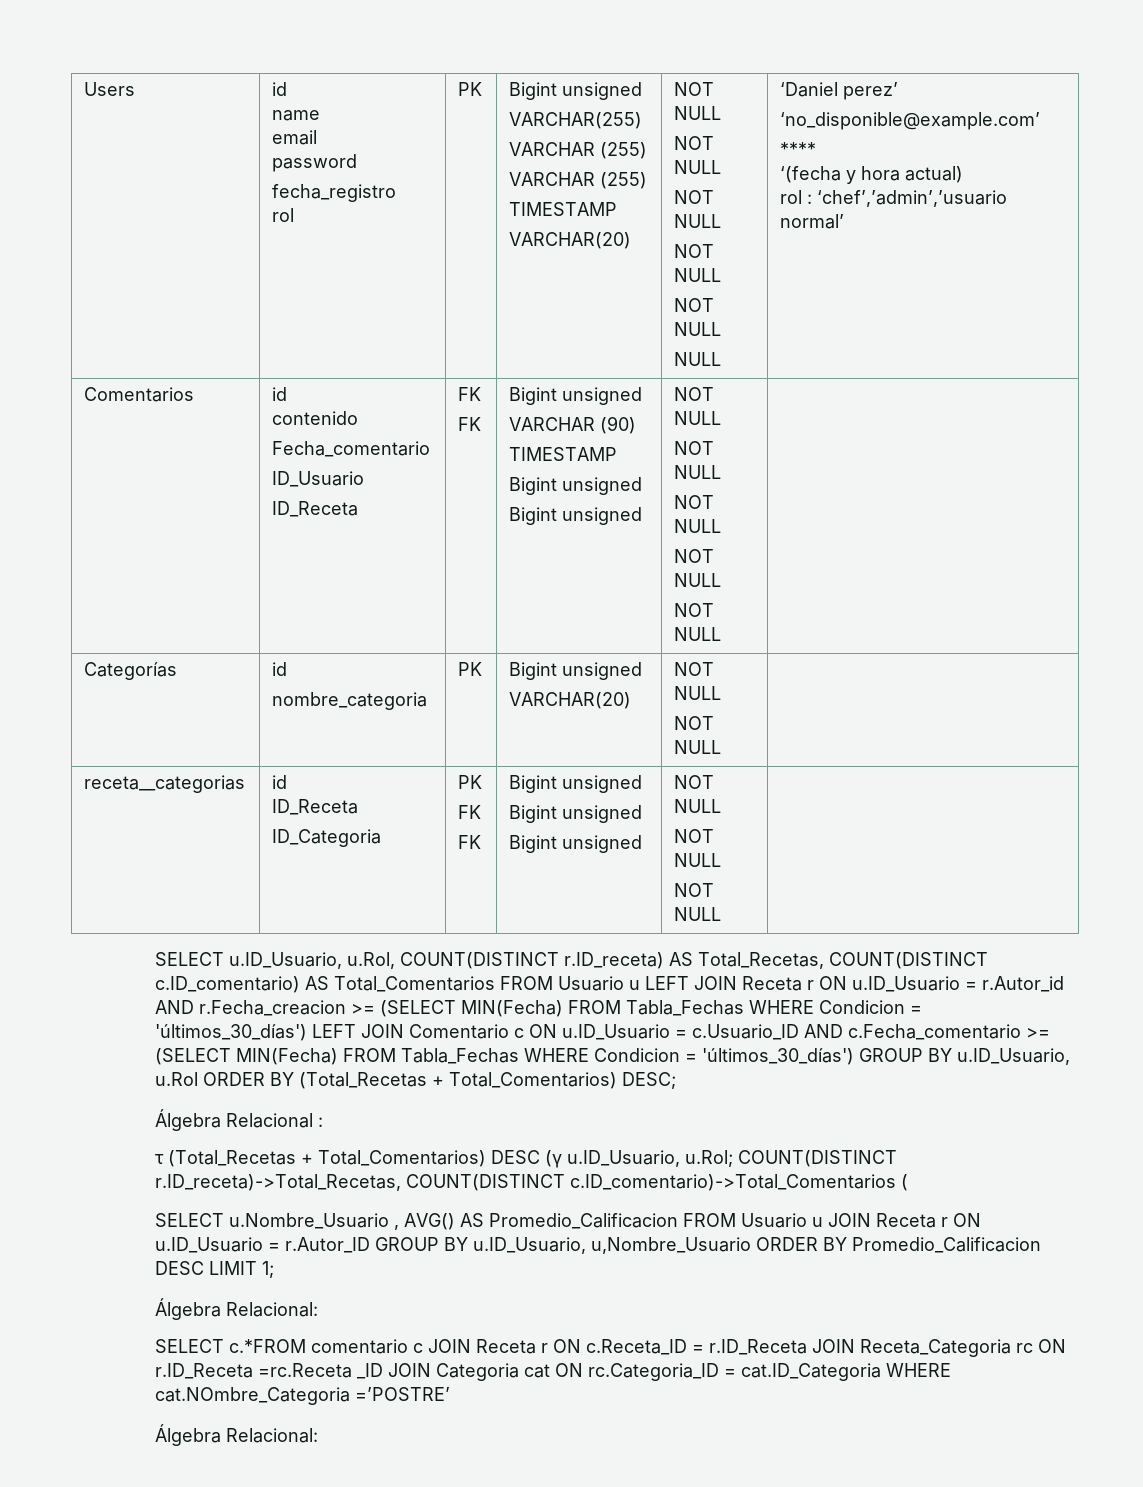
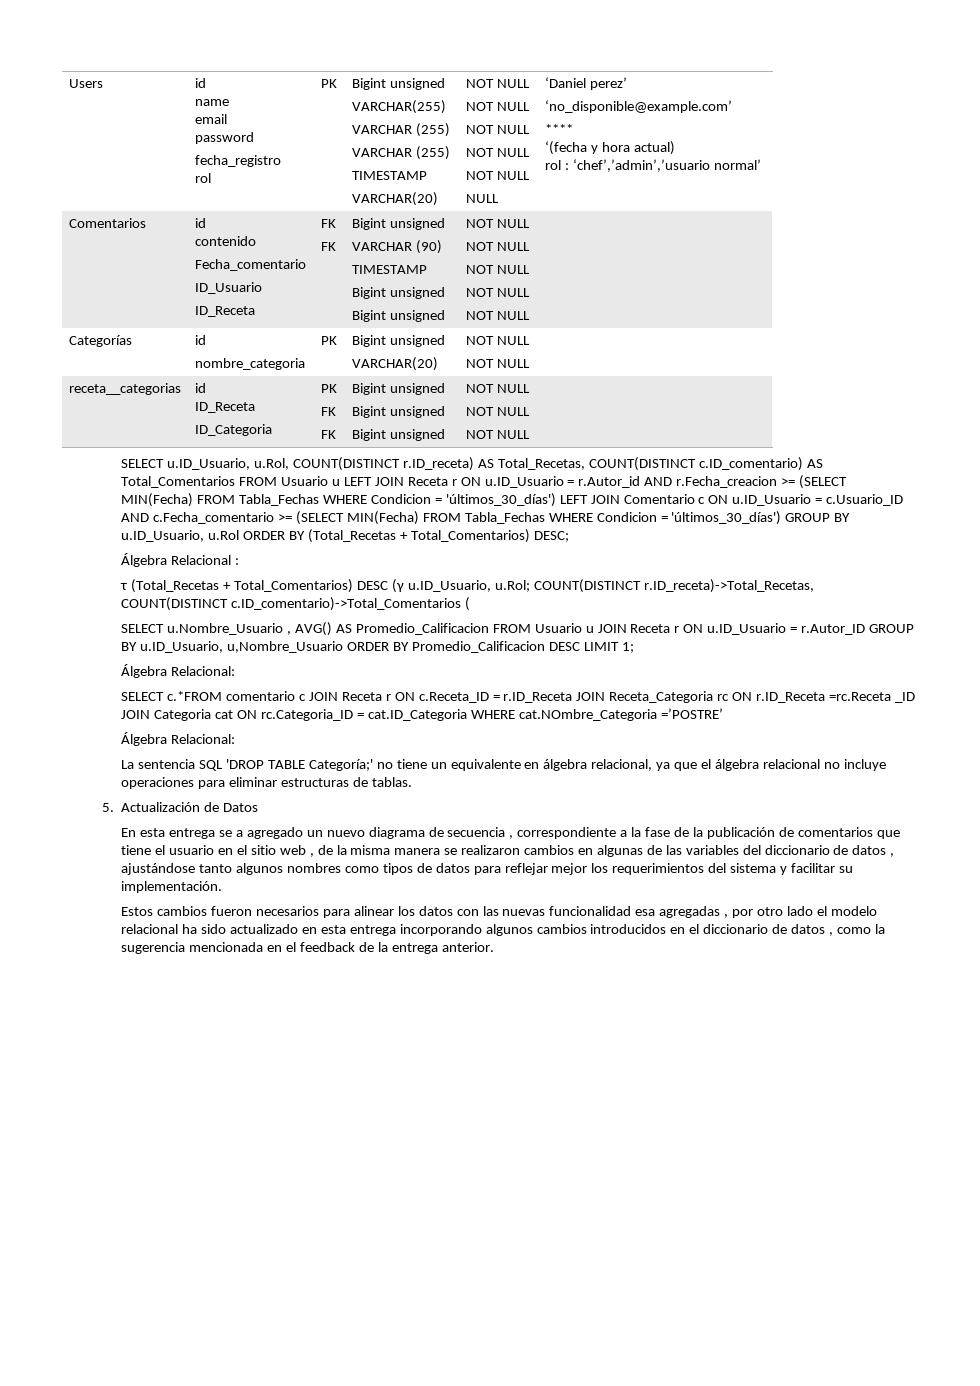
+ La sentencia SQL 'DROP TABLE Categoría;' no tiene un equivalente en álgebra relacional, ya que el álgebra relacional no incluye operaciones para eliminar estructuras de tablas.
+ 5. Actualización de Datos
+ En esta entrega se a agregado un nuevo diagrama de secuencia , correspondiente a la fase de la publicación de comentarios que tiene el usuario en el sitio web , de la misma manera se realizaron cambios en algunas de las variables del diccionario de datos , ajustándose tanto algunos nombres como tipos de datos para reflejar mejor los requerimientos del sistema y facilitar su implementación.
+ Estos cambios fueron necesarios para alinear los datos con las nuevas funcionalidad esa agregadas , por otro lado el modelo relacional ha sido actualizado en esta entrega incorporando algunos cambios introducidos en el diccionario de datos , como la sugerencia mencionada en el feedback de la entrega anterior.

